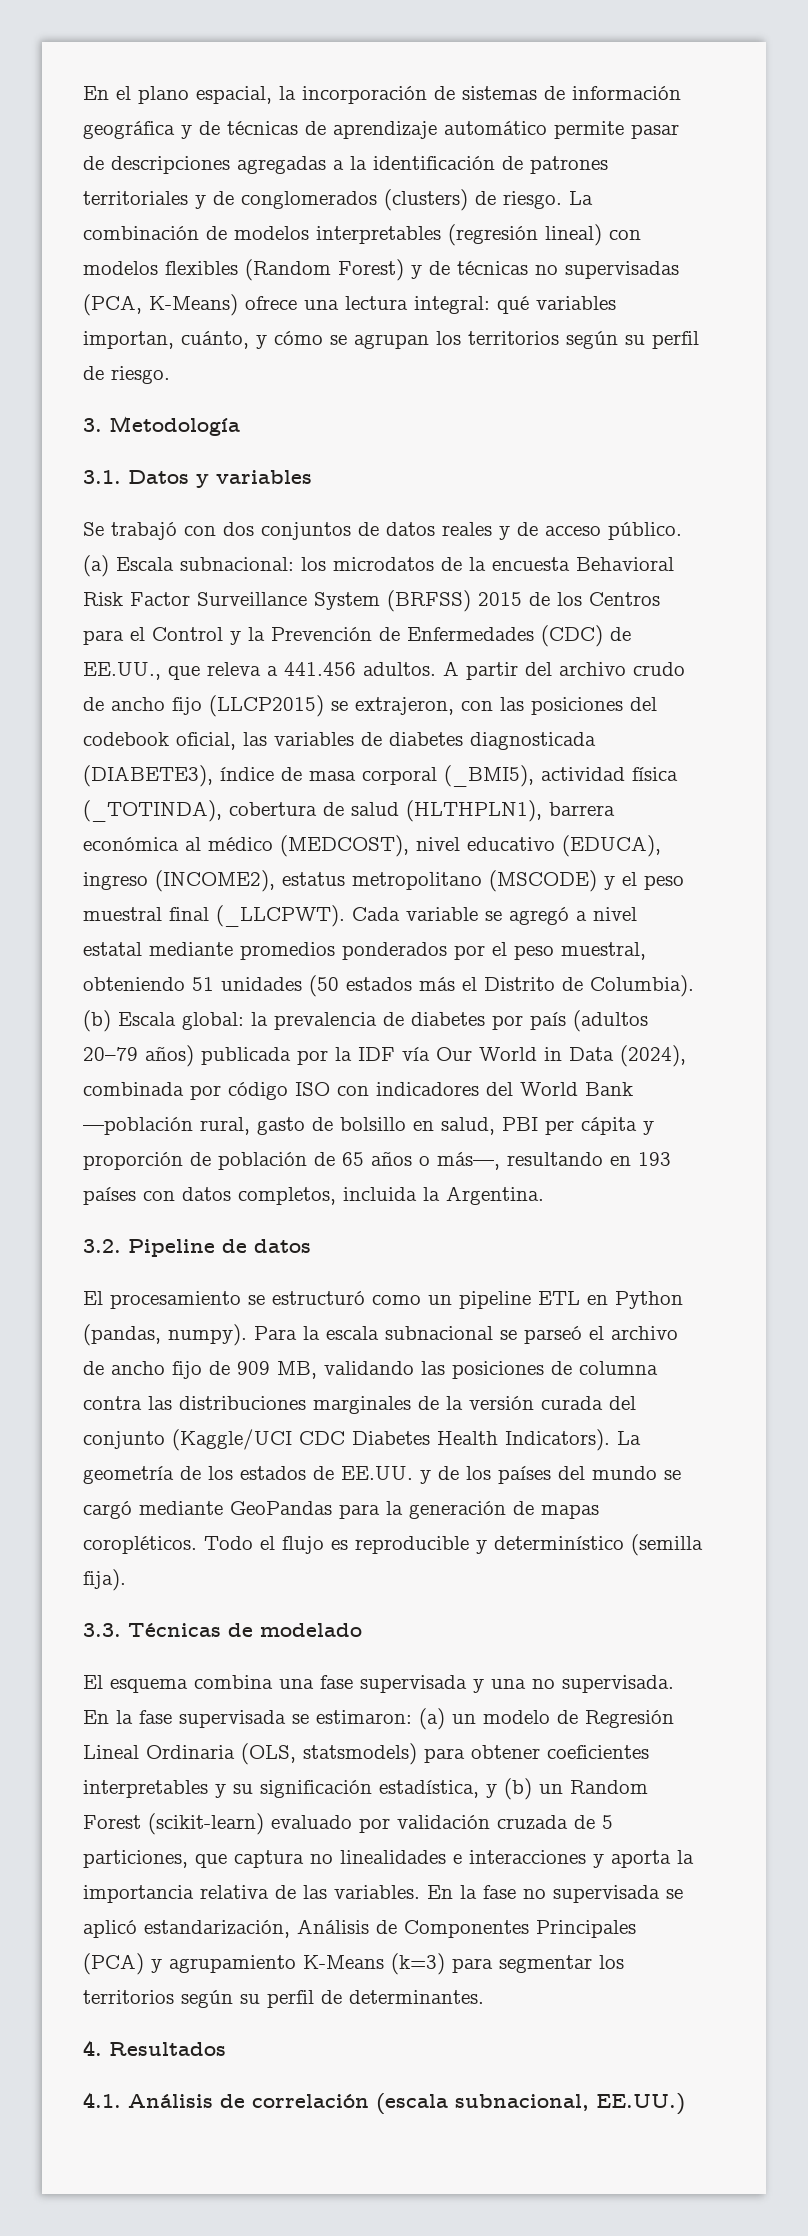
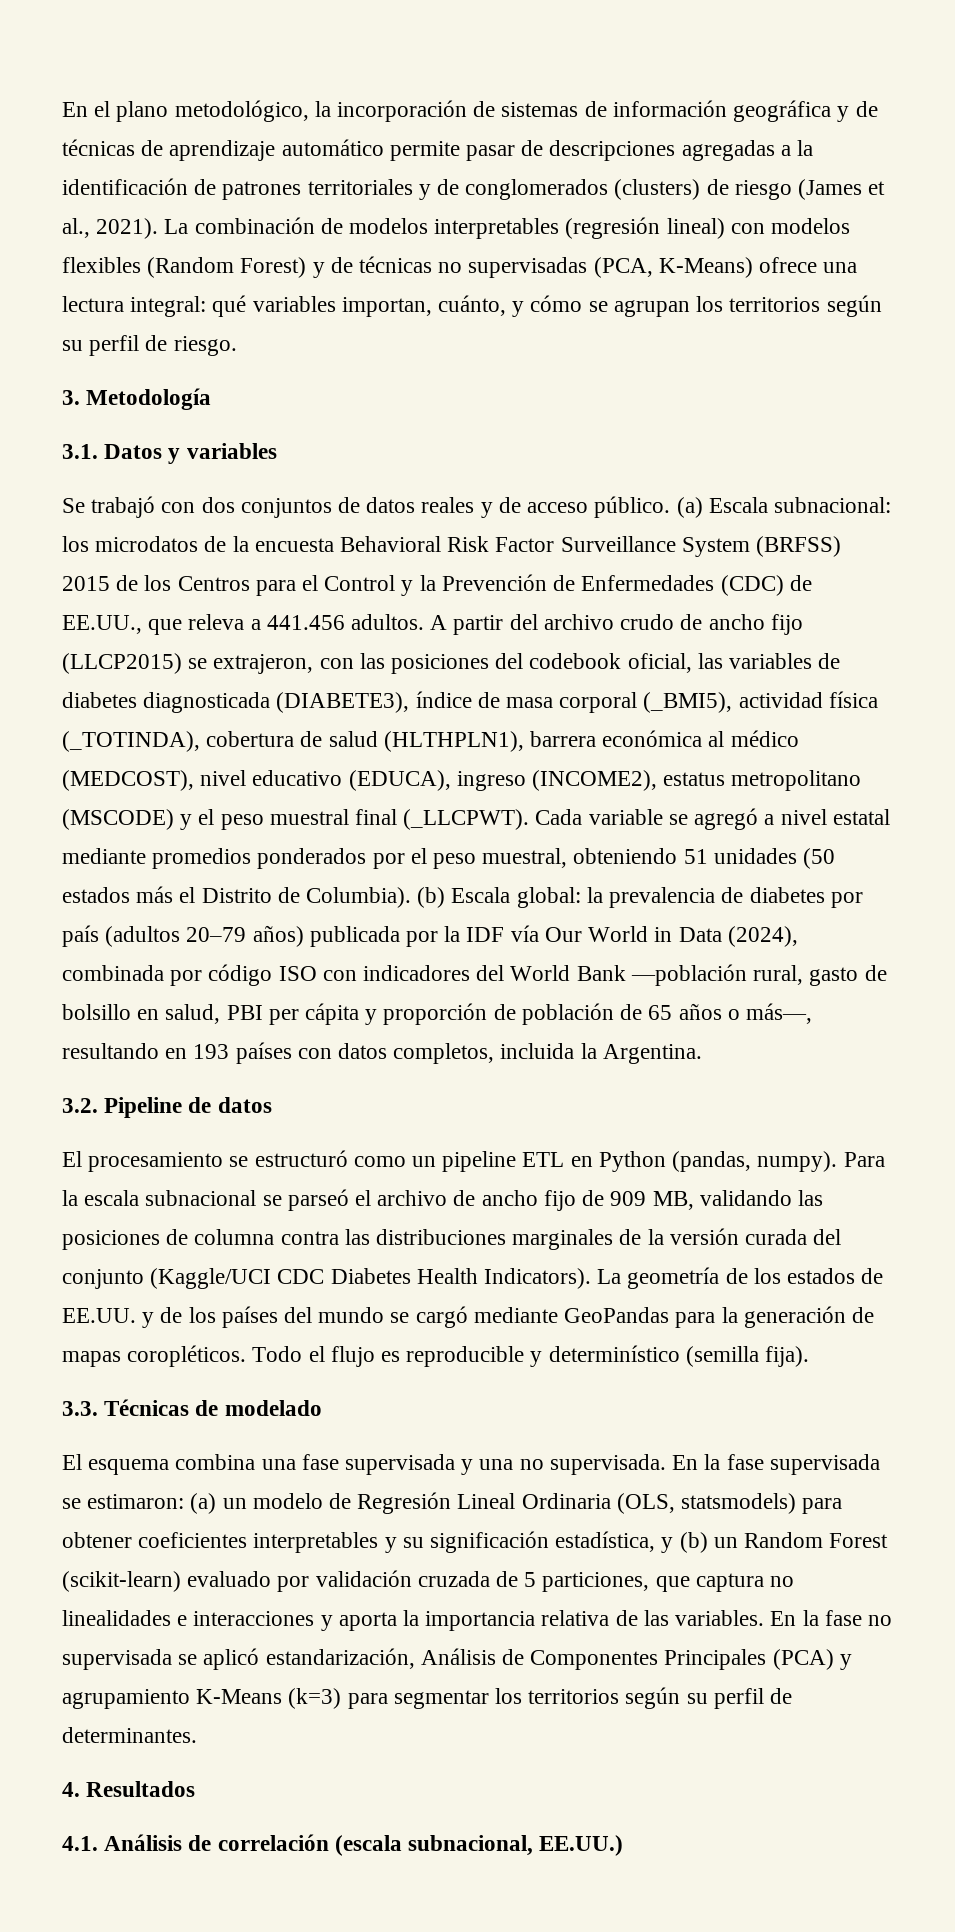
- En el plano espacial, la incorporación de sistemas de información geográfica y de técnicas de aprendizaje automático permite pasar de descripciones agregadas a la identificación de patrones territoriales y de conglomerados (clusters) de riesgo.
+ En el plano metodológico, la incorporación de sistemas de información geográfica y de técnicas de aprendizaje automático permite pasar de descripciones agregadas a la identificación de patrones territoriales y de conglomerados (clusters) de riesgo (James et al., 2021).

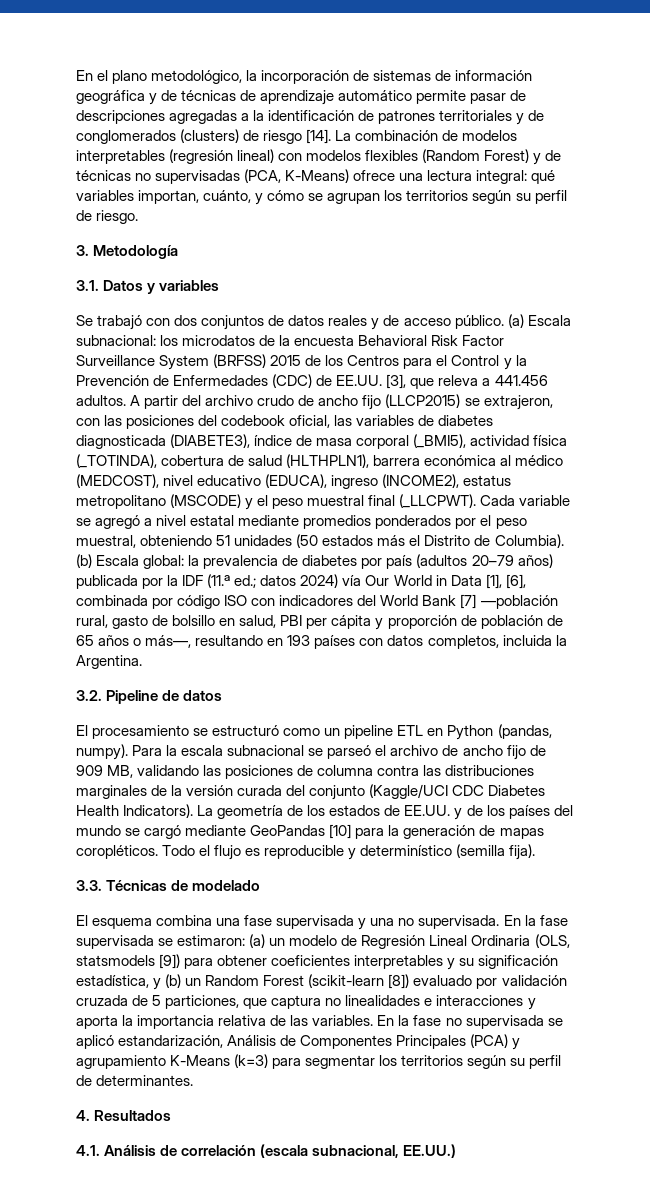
- En el plano metodológico, la incorporación de sistemas de información geográfica y de técnicas de aprendizaje automático permite pasar de descripciones agregadas a la identificación de patrones territoriales y de conglomerados (clusters) de riesgo (James et al., 2021).
+ En el plano metodológico, la incorporación de sistemas de información geográfica y de técnicas de aprendizaje automático permite pasar de descripciones agregadas a la identificación de patrones territoriales y de conglomerados (clusters) de riesgo [14].
- (a) Escala subnacional: los microdatos de la encuesta Behavioral Risk Factor Surveillance System (BRFSS) 2015 de los Centros para el Control y la Prevención de Enfermedades (CDC) de EE.UU., que releva a 441.456 adultos.
+ (a) Escala subnacional: los microdatos de la encuesta Behavioral Risk Factor Surveillance System (BRFSS) 2015 de los Centros para el Control y la Prevención de Enfermedades (CDC) de EE.UU. [3], que releva a 441.456 adultos.
- (b) Escala global: la prevalencia de diabetes por país (adultos 20–79 años) publicada por la IDF vía Our World in Data (2024), combinada por código ISO con indicadores del World Bank —población rural, gasto de bolsillo en salud, PBI per cápita y proporción de población de 65 años o más—, resultando en 193 países con datos completos, incluida la Argentina.
+ (b) Escala global: la prevalencia de diabetes por país (adultos 20–79 años) publicada por la IDF (11.ª ed.; datos 2024) vía Our World in Data [1], [6], combinada por código ISO con indicadores del World Bank [7] —población rural, gasto de bolsillo en salud, PBI per cápita y proporción de población de 65 años o más—, resultando en 193 países con datos completos, incluida la Argentina.
- La geometría de los estados de EE.UU. y de los países del mundo se cargó mediante GeoPandas para la generación de mapas coropléticos.
+ La geometría de los estados de EE.UU. y de los países del mundo se cargó mediante GeoPandas [10] para la generación de mapas coropléticos.
- En la fase supervisada se estimaron: (a) un modelo de Regresión Lineal Ordinaria (OLS, statsmodels) para obtener coeficientes interpretables y su significación estadística, y (b) un Random Forest (scikit-learn) evaluado por validación cruzada de 5 particiones, que captura no linealidades e interacciones y aporta la importancia relativa de las variables.
+ En la fase supervisada se estimaron: (a) un modelo de Regresión Lineal Ordinaria (OLS, statsmodels [9]) para obtener coeficientes interpretables y su significación estadística, y (b) un Random Forest (scikit-learn [8]) evaluado por validación cruzada de 5 particiones, que captura no linealidades e interacciones y aporta la importancia relativa de las variables.

